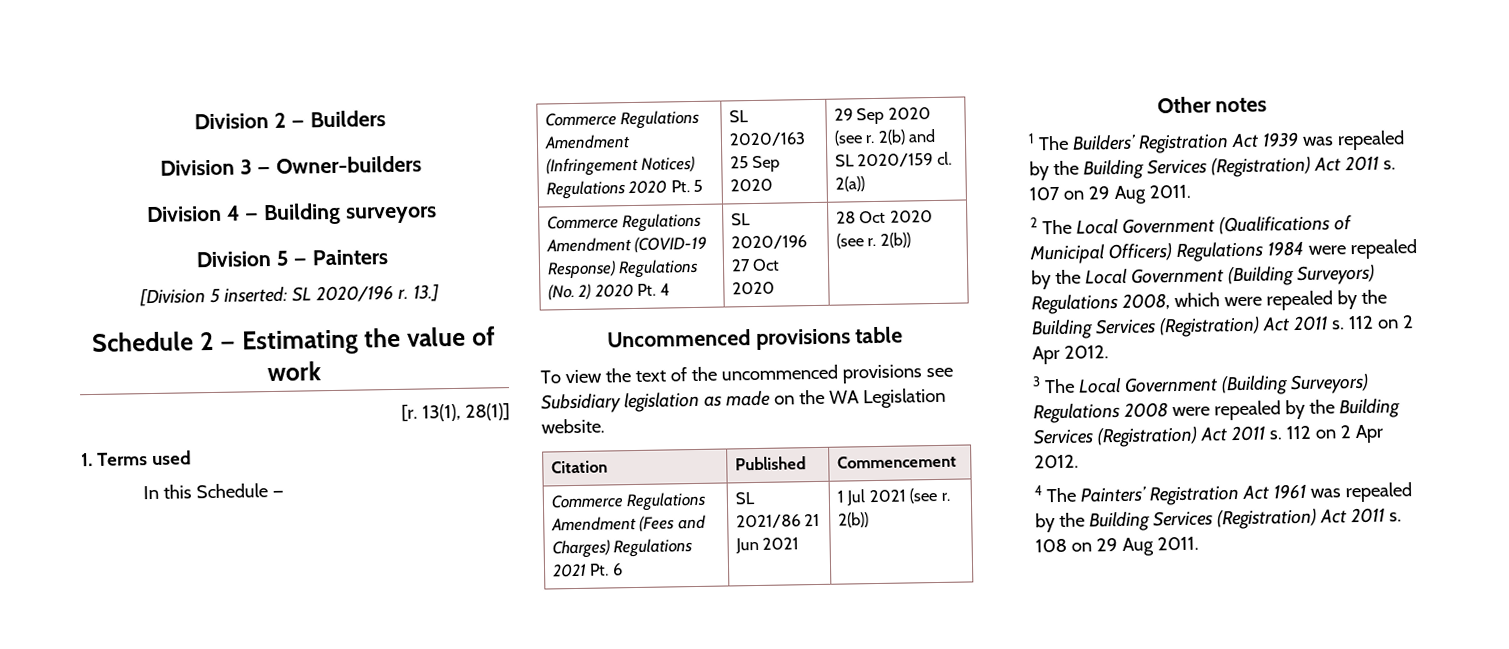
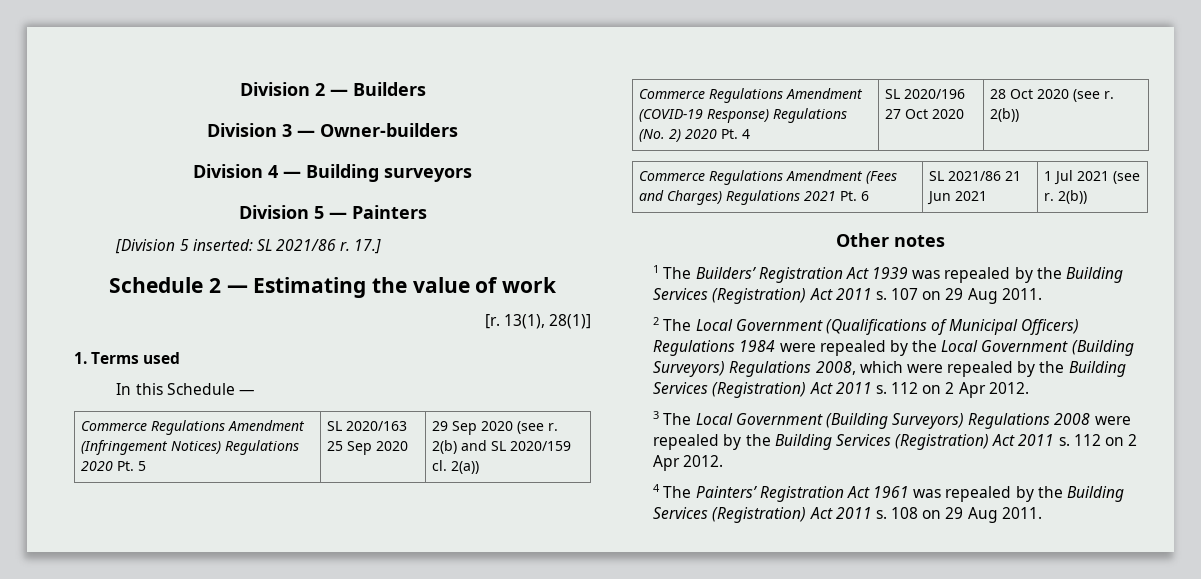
- [Division 5 inserted: SL 2020/196 r. 13.]
+ [Division 5 inserted: SL 2021/86 r. 17.]
- Uncommenced provisions table
- To view the text of the uncommenced provisions see Subsidiary legislation as made on the WA Legislation website.
- Citation | Published | Commencement

